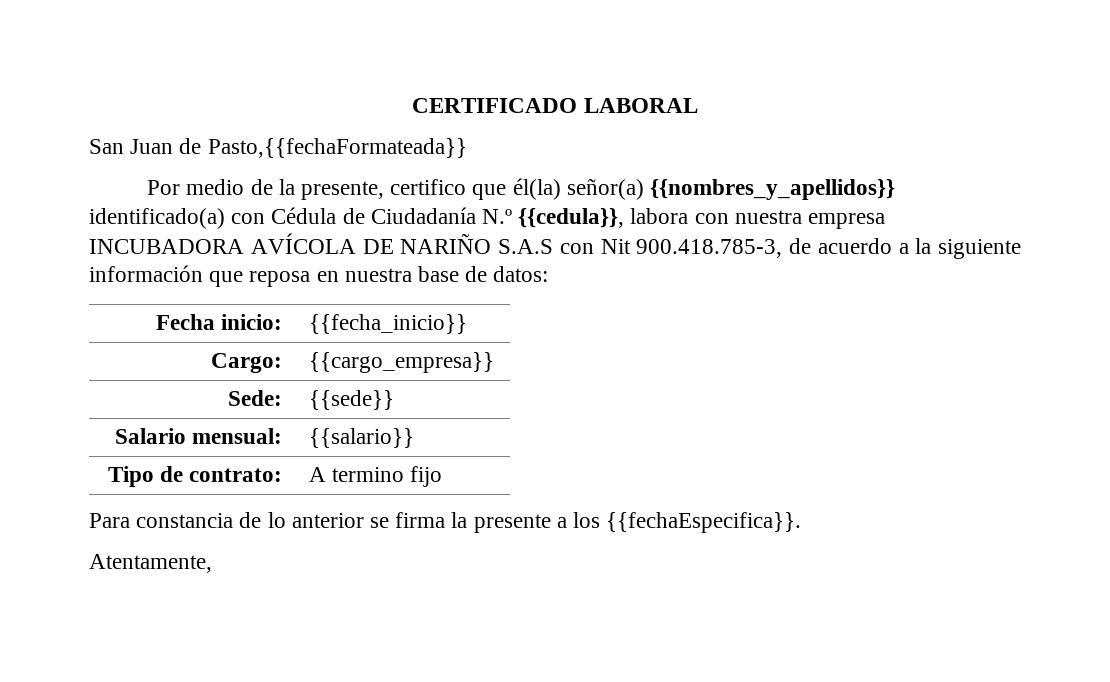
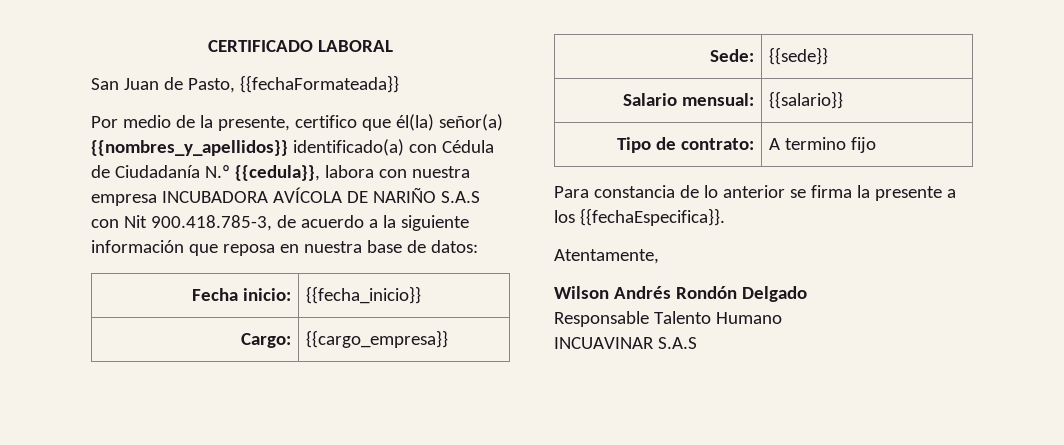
- San Juan de Pasto,{{fechaFormateada}}
+ San Juan de Pasto, {{fechaFormateada}}
+ Wilson Andrés Rondón Delgado
+ Responsable Talento Humano
+ INCUAVINAR S.A.S

